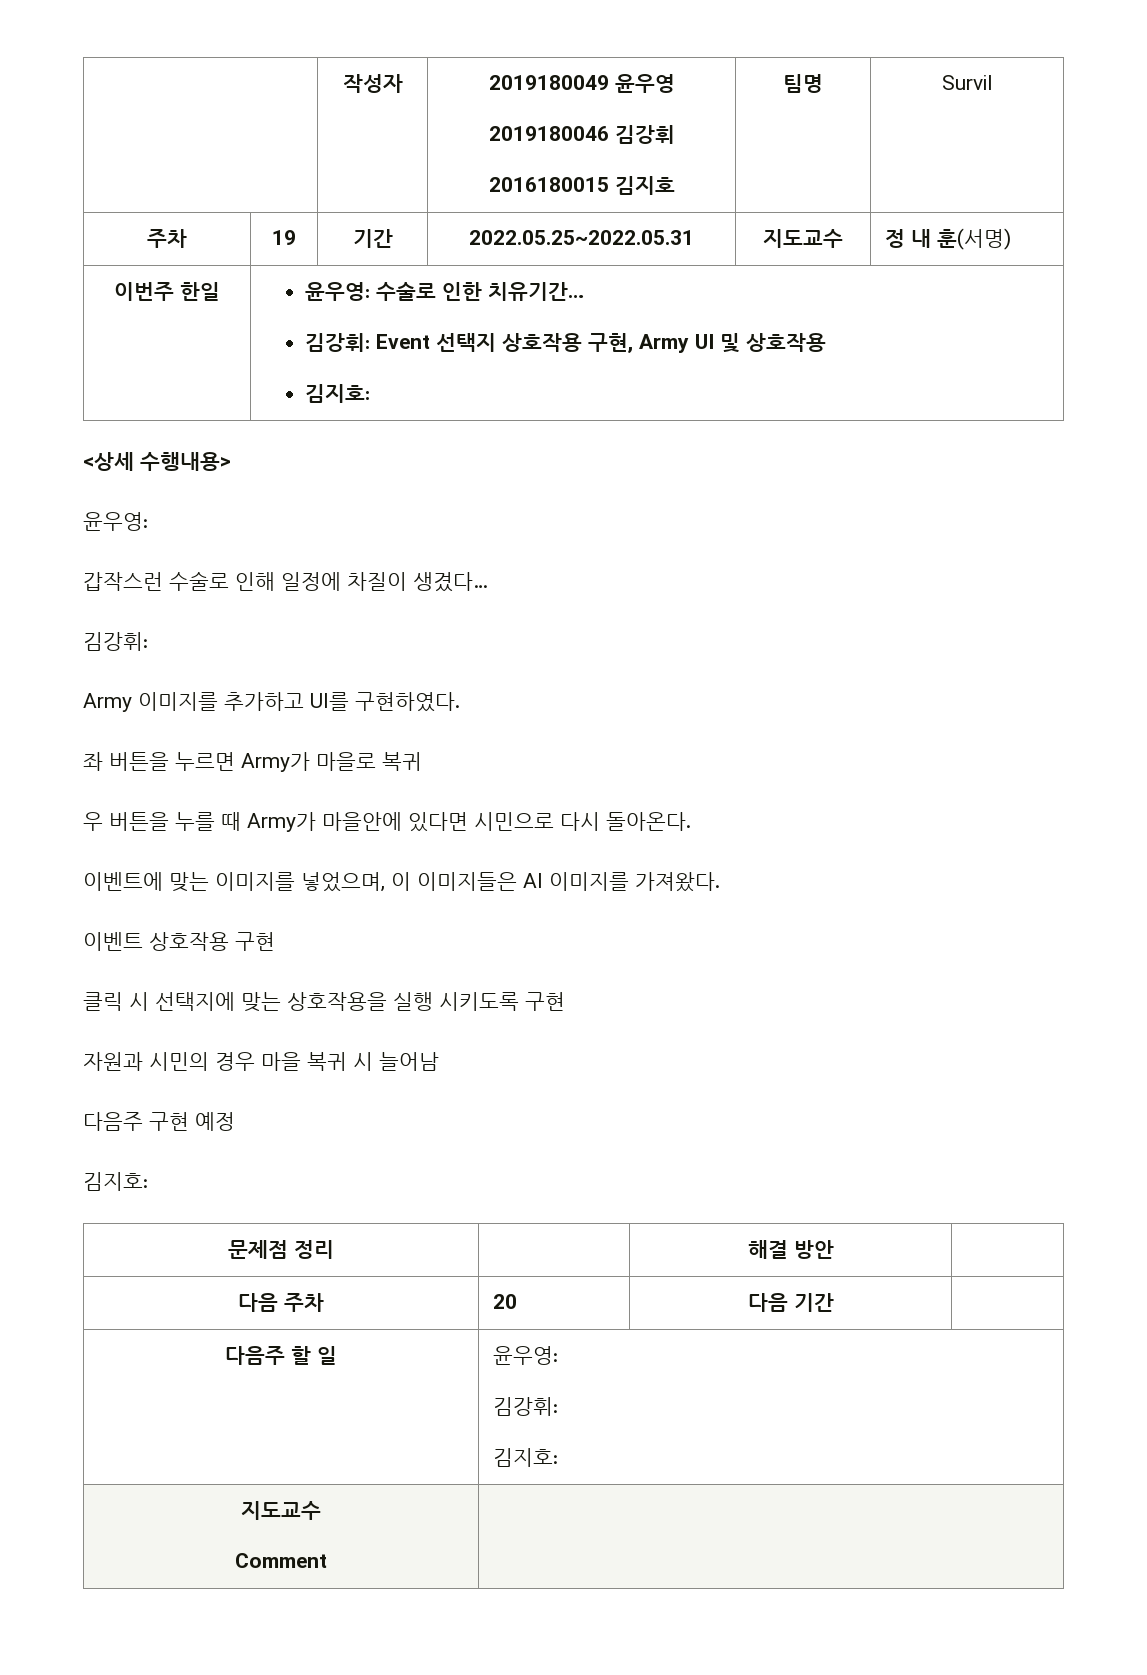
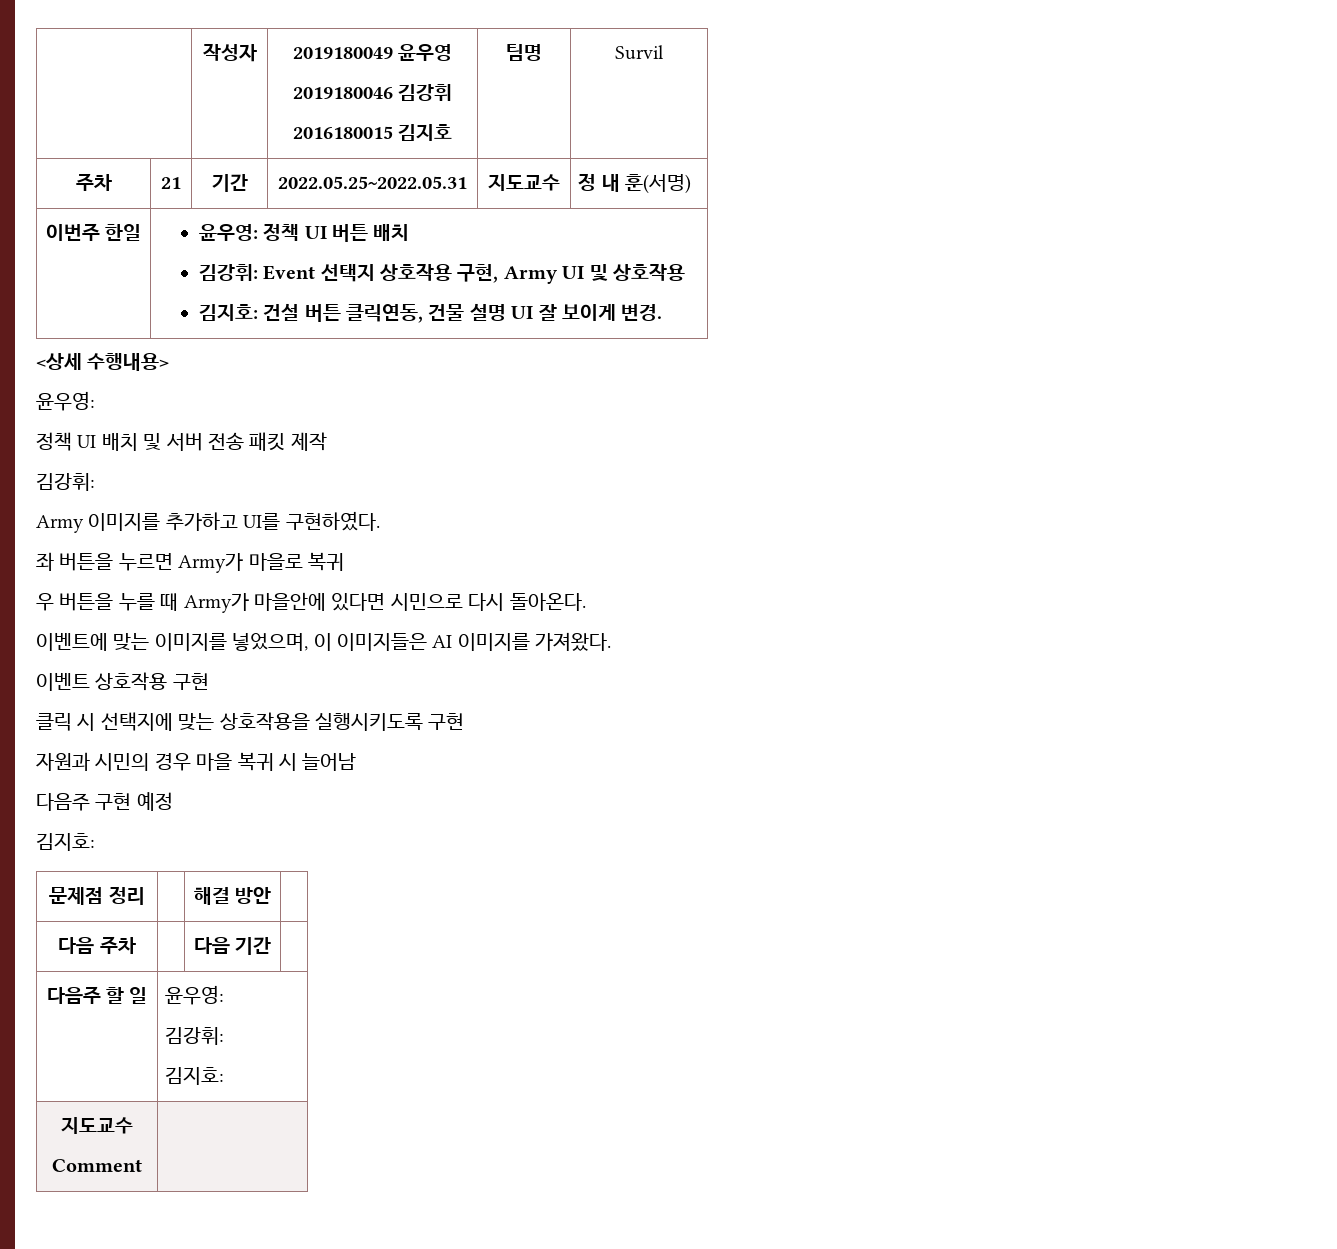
- 주차 | 19 | 기간 | 2022.05.25~2022.05.31 | 지도교수 | 정 내 훈(서명)
+ 주차 | 21 | 기간 | 2022.05.25~2022.05.31 | 지도교수 | 정 내 훈(서명)
- 이번주 한일 | 윤우영: 수술로 인한 치유기간…
+ 이번주 한일 | 윤우영: 정책 UI 버튼 배치
  김강휘: Event 선택지 상호작용 구현, Army UI 및 상호작용
- 김지호:
+ 김지호: 건설 버튼 클릭연동, 건물 설명 UI 잘 보이게 변경.
  <상세 수행내용>
  윤우영:
- 갑작스런 수술로 인해 일정에 차질이 생겼다…
+ 정책 UI 배치 및 서버 전송 패킷 제작
- 클릭 시 선택지에 맞는 상호작용을 실행 시키도록 구현
+ 클릭 시 선택지에 맞는 상호작용을 실행시키도록 구현
- 다음 주차 | 20 | 다음 기간 |
+ 다음 주차 | | 다음 기간 |

